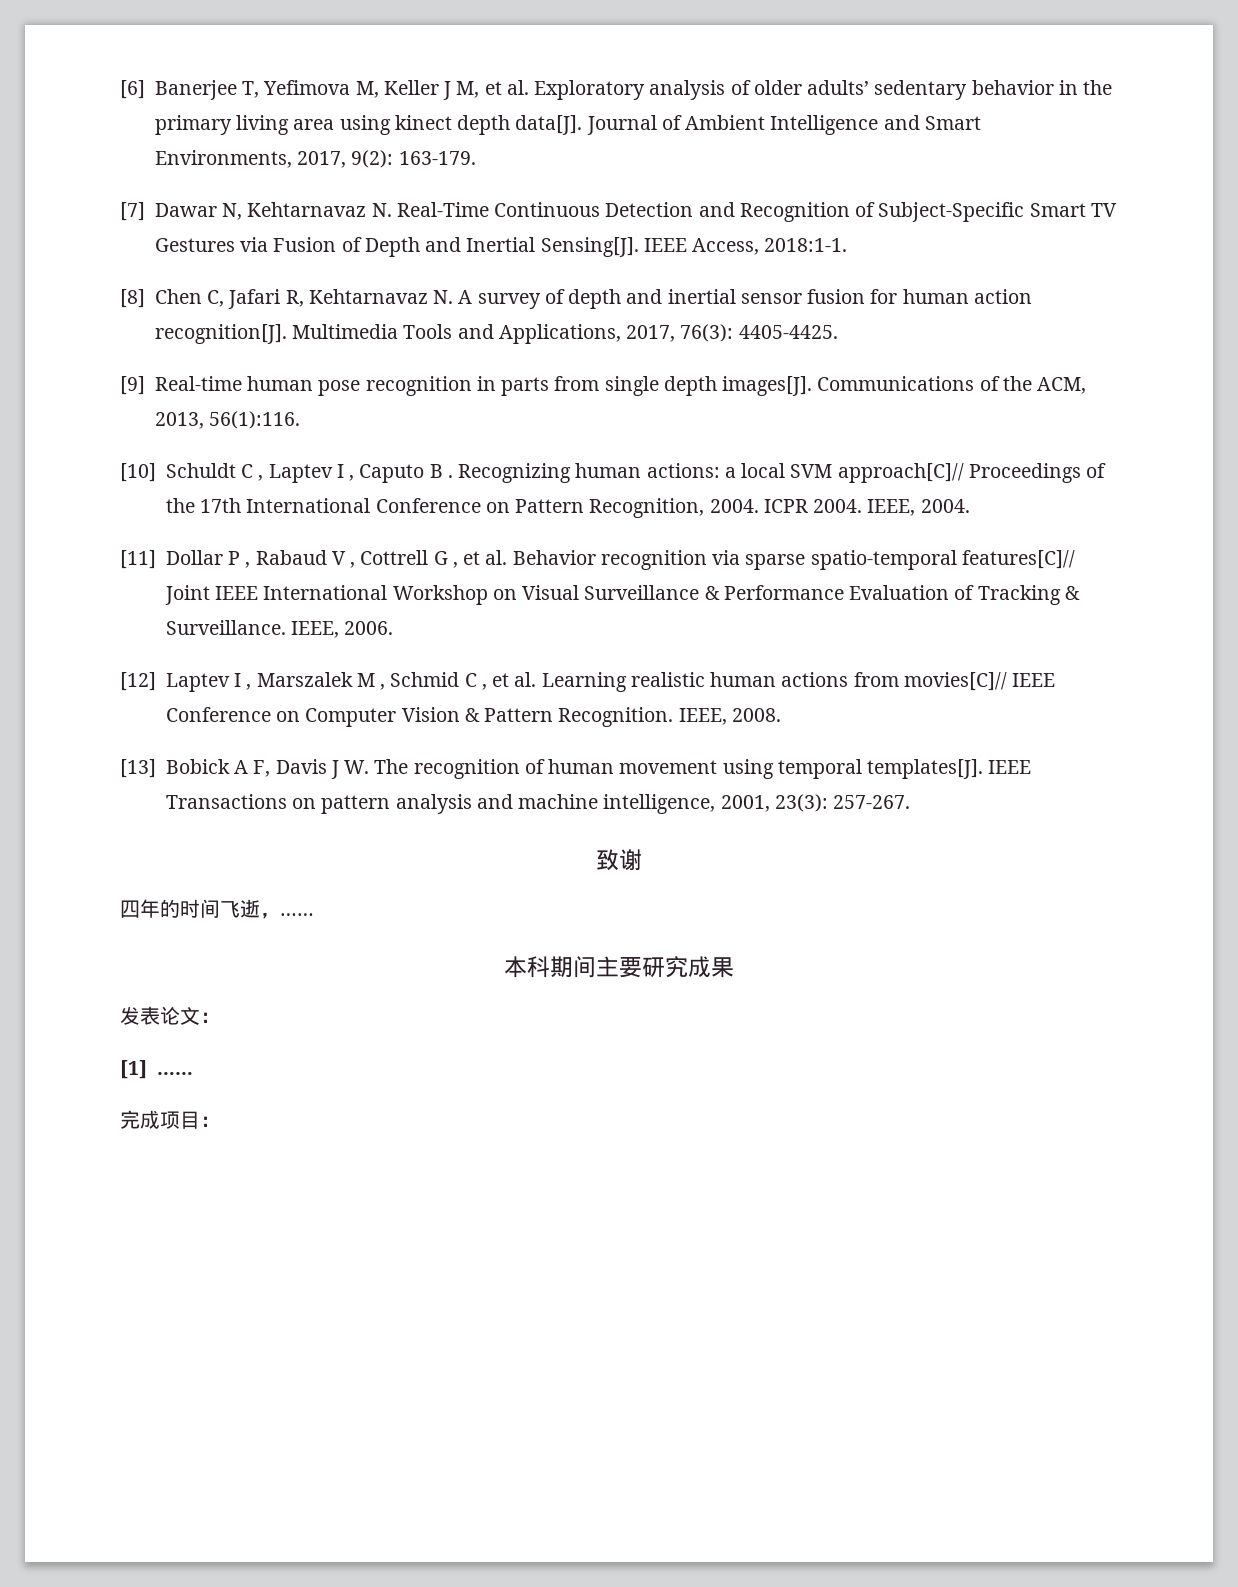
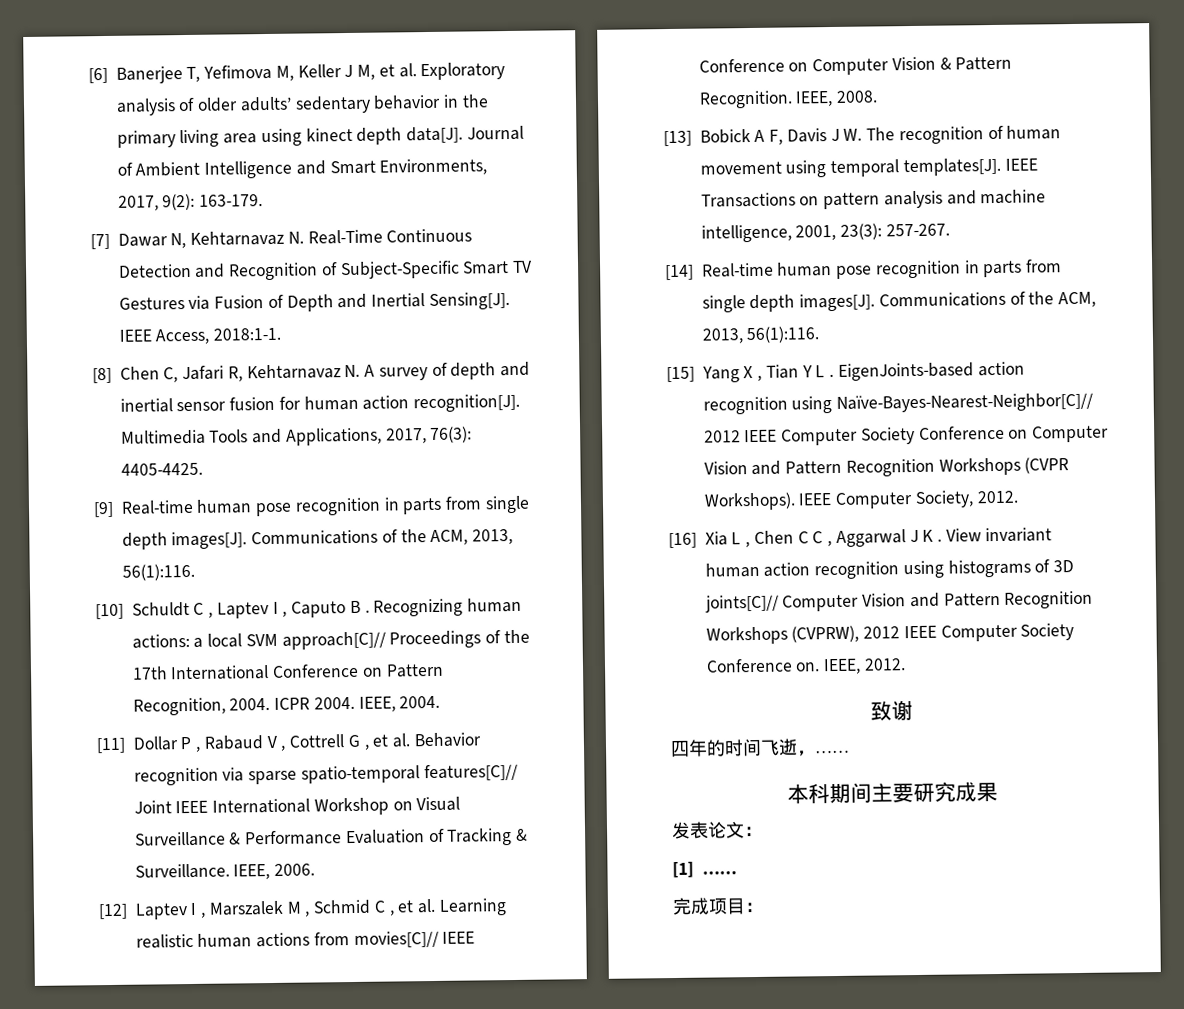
+ [14] Real-time human pose recognition in parts from single depth images[J]. Communications of the ACM, 2013, 56(1):116.
+ [15] Yang X , Tian Y L . EigenJoints-based action recognition using Naïve-Bayes-Nearest-Neighbor[C]// 2012 IEEE Computer Society Conference on Computer Vision and Pattern Recognition Workshops (CVPR Workshops). IEEE Computer Society, 2012.
+ [16] Xia L , Chen C C , Aggarwal J K . View invariant human action recognition using histograms of 3D joints[C]// Computer Vision and Pattern Recognition Workshops (CVPRW), 2012 IEEE Computer Society Conference on. IEEE, 2012.

